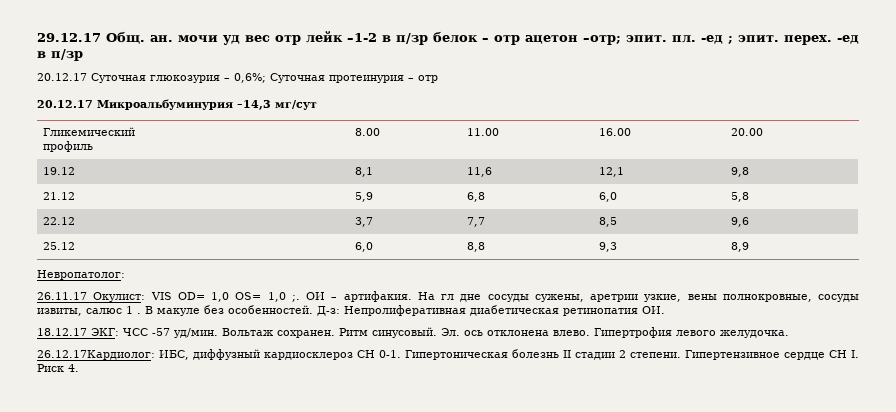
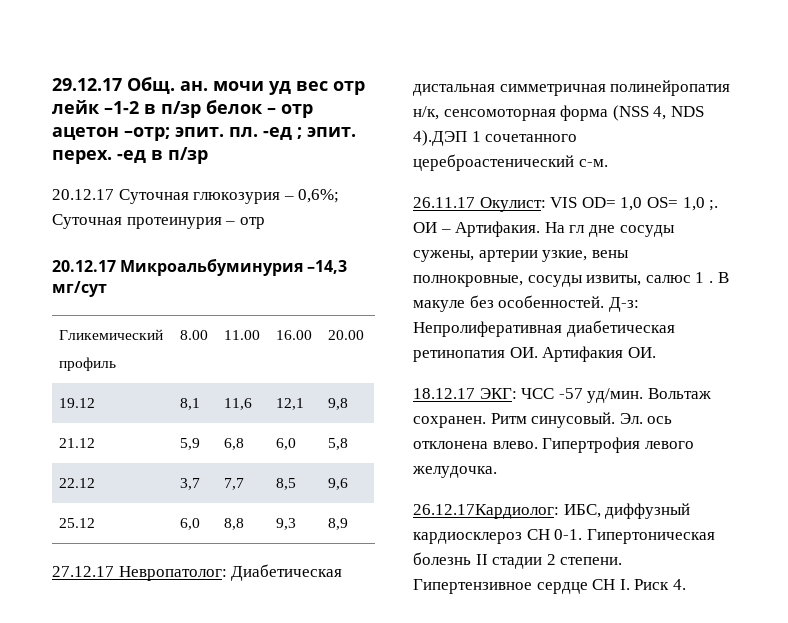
- Невропатолог:
+ 27.12.17 Невропатолог: Диабетическая дистальная симметричная полинейропатия н/к, сенсомоторная форма (NSS 4, NDS 4).ДЭП 1 сочетанного цереброастенический с-м.
- ОИ – артифакия.
+ ОИ – Артифакия.
- На гл дне сосуды сужены, аретрии узкие, вены полнокровные, сосуды извиты, салюс 1 .
+ На гл дне сосуды сужены, артерии узкие, вены полнокровные, сосуды извиты, салюс 1 .
- Д-з: Непролиферативная диабетическая ретинопатия ОИ.
+ Д-з: Непролиферативная диабетическая ретинопатия ОИ. Артифакия ОИ.

